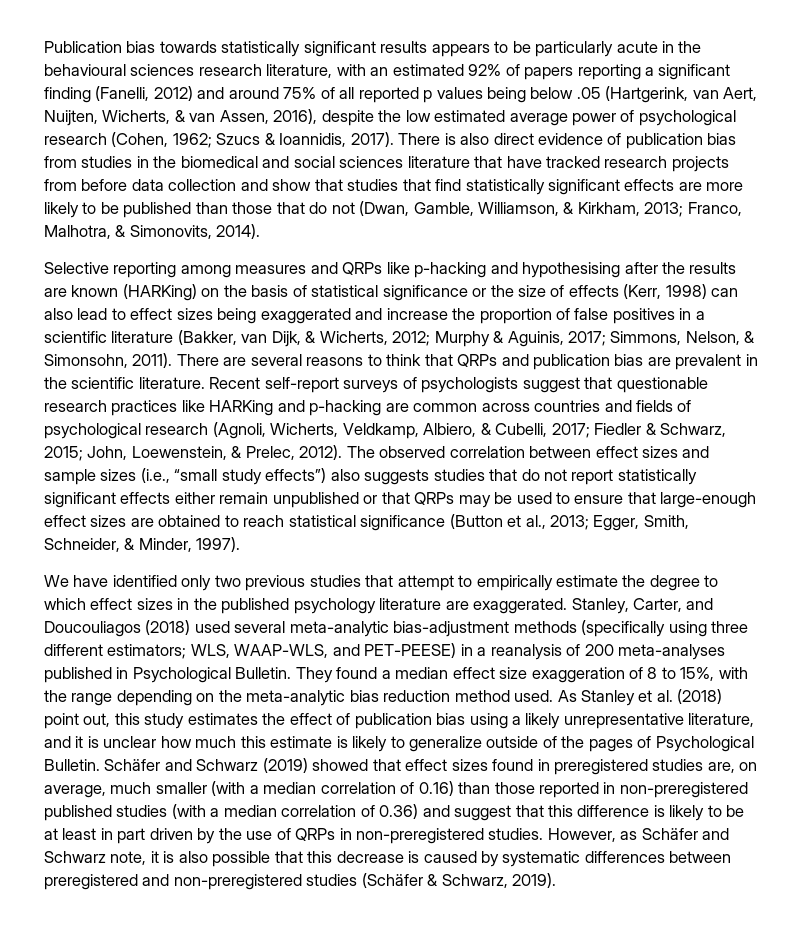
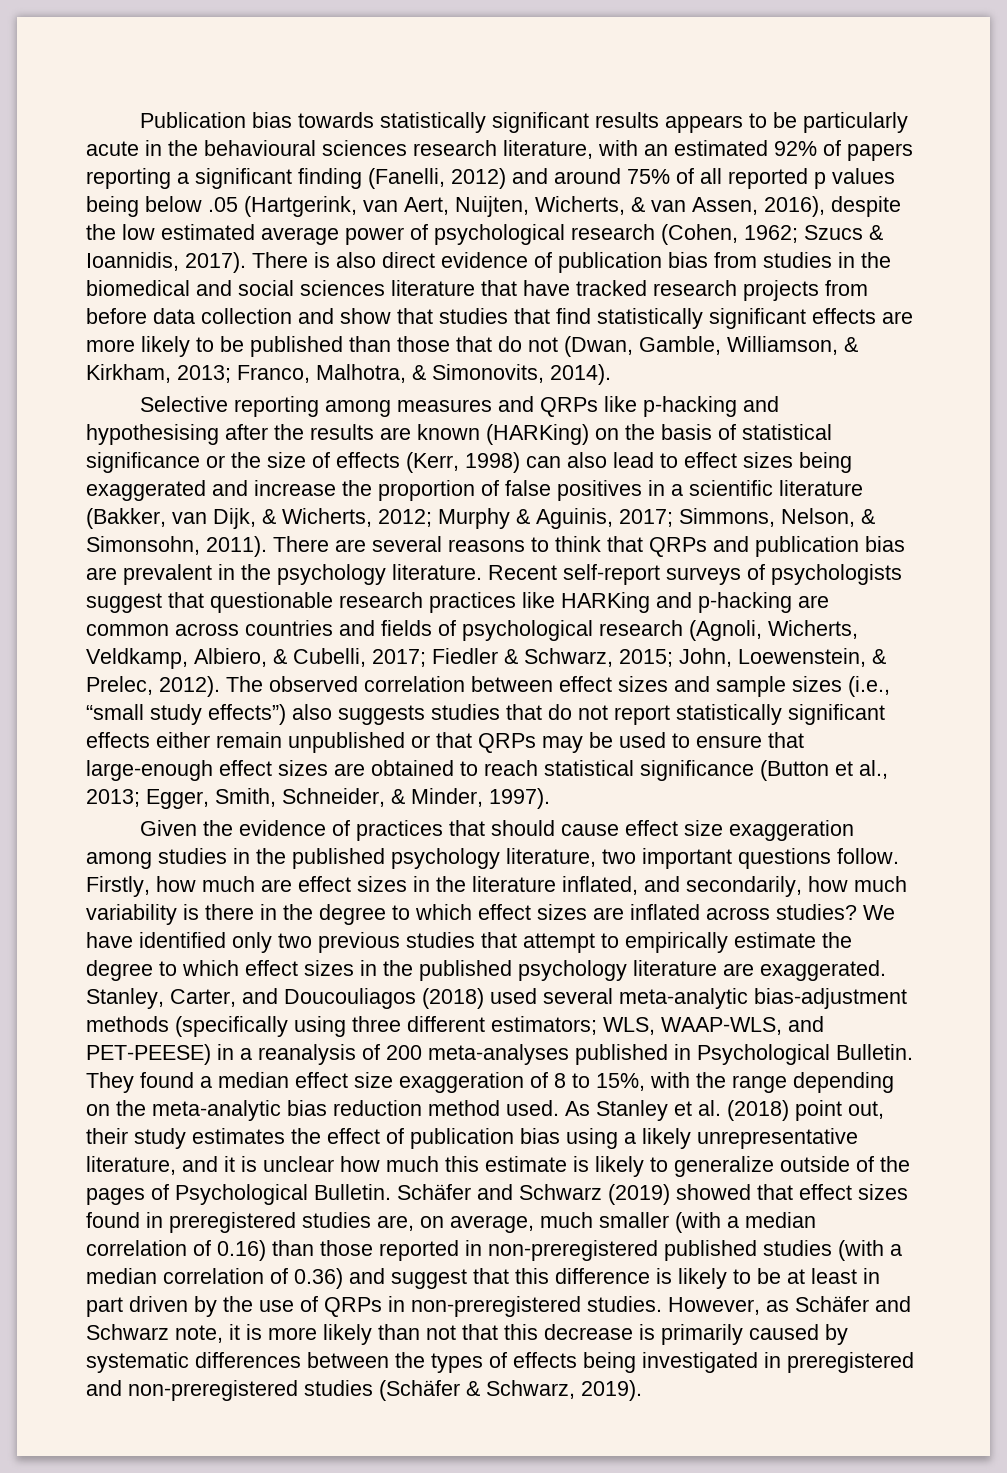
- There are several reasons to think that QRPs and publication bias are prevalent in the scientific literature.
+ There are several reasons to think that QRPs and publication bias are prevalent in the psychology literature.
+ Given the evidence of practices that should cause effect size exaggeration among studies in the published psychology literature, two important questions follow. Firstly, how much are effect sizes in the literature inflated, and secondarily, how much variability is there in the degree to which effect sizes are inflated across studies?
- As Stanley et al. (2018) point out, this study estimates the effect of publication bias using a likely unrepresentative literature, and it is unclear how much this estimate is likely to generalize outside of the pages of Psychological Bulletin.
+ As Stanley et al. (2018) point out, their study estimates the effect of publication bias using a likely unrepresentative literature, and it is unclear how much this estimate is likely to generalize outside of the pages of Psychological Bulletin.
- However, as Schäfer and Schwarz note, it is also possible that this decrease is caused by systematic differences between preregistered and non-preregistered studies (Schäfer & Schwarz, 2019).
+ However, as Schäfer and Schwarz note, it is more likely than not that this decrease is primarily caused by systematic differences between the types of effects being investigated in preregistered and non-preregistered studies (Schäfer & Schwarz, 2019).

